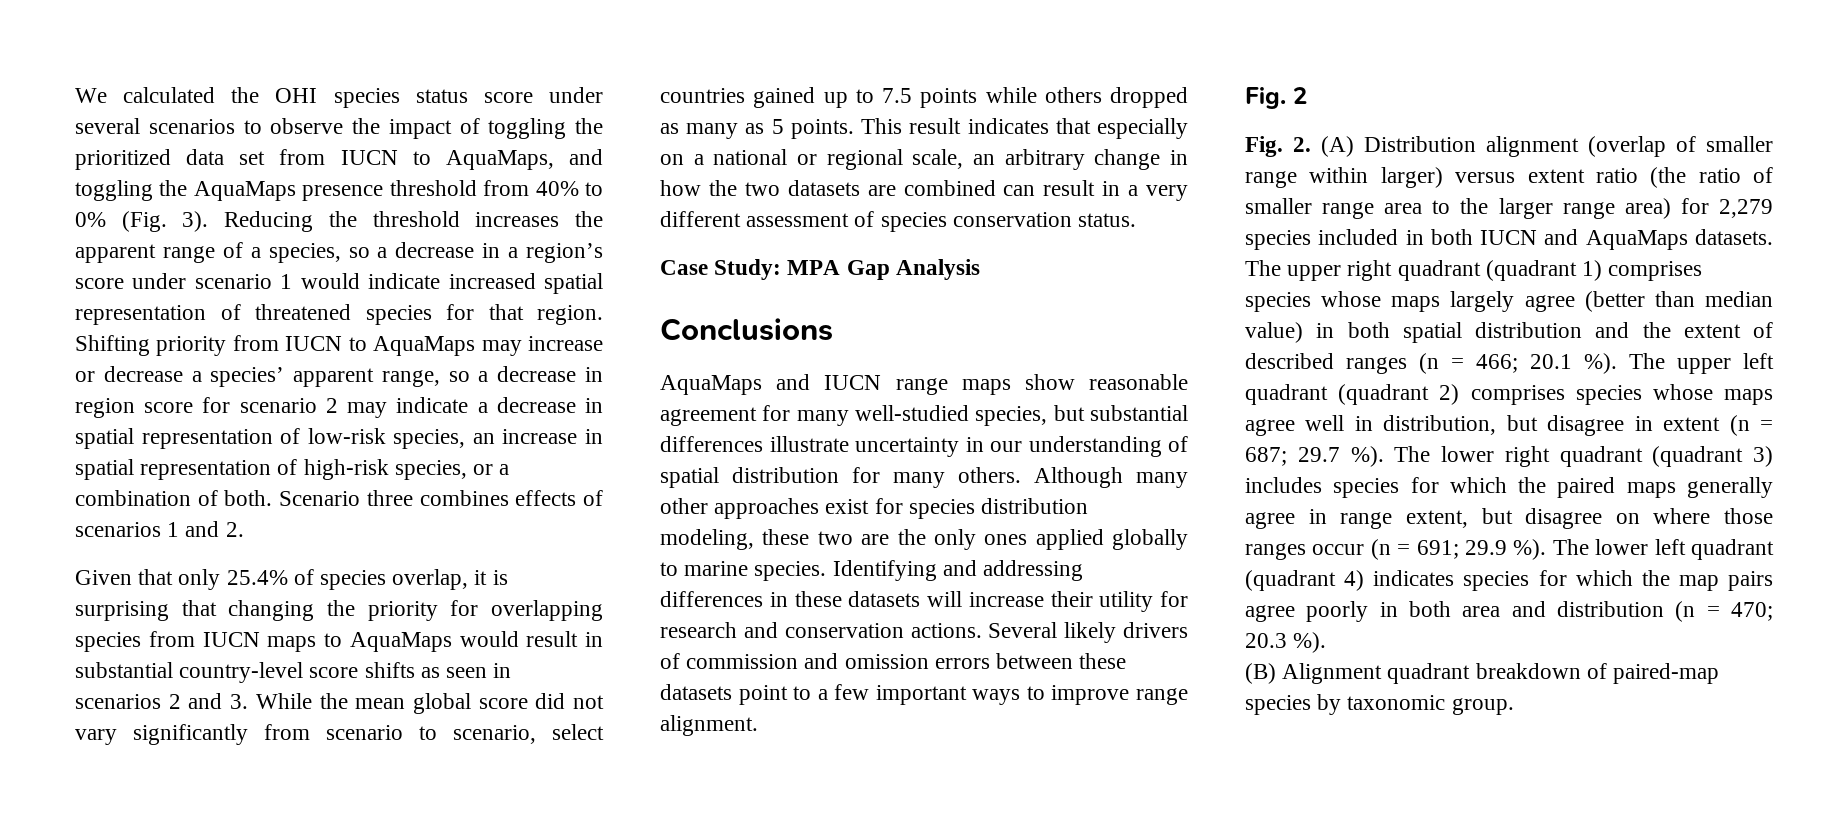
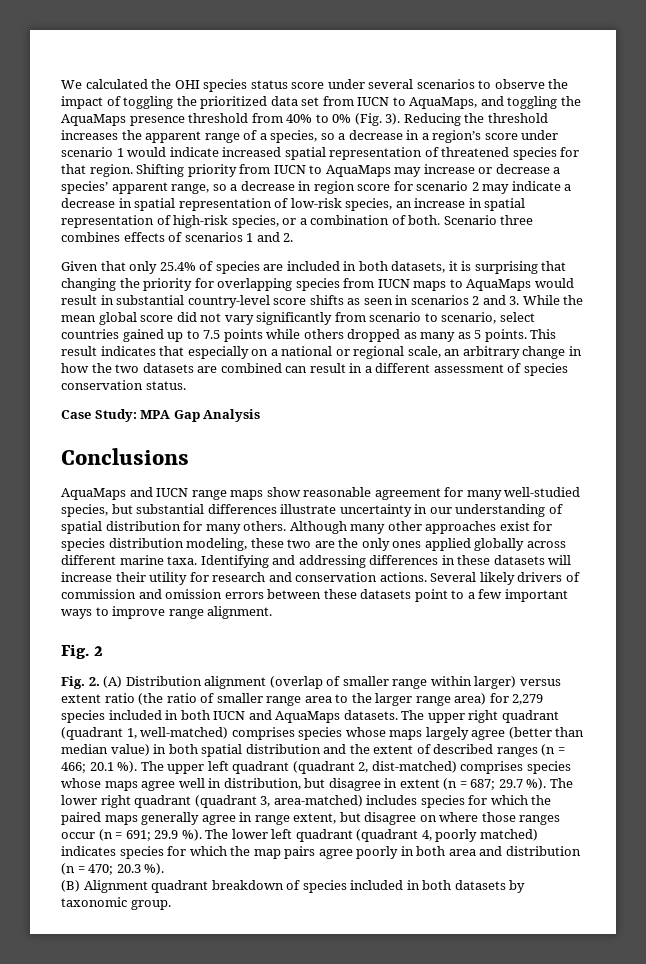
- Given that only 25.4% of species overlap, it is surprising that changing the priority for overlapping species from IUCN maps to AquaMaps would result in substantial country-level score shifts as seen in scenarios 2 and 3. While the mean global score did not vary significantly from scenario to scenario, select countries gained up to 7.5 points while others dropped as many as 5 points.
+ Given that only 25.4% of species are included in both datasets, it is surprising that changing the priority for overlapping species from IUCN maps to AquaMaps would result in substantial country-level score shifts as seen in scenarios 2 and 3. While the mean global score did not vary significantly from scenario to scenario, select countries gained up to 7.5 points while others dropped as many as 5 points.
- This result indicates that especially on a national or regional scale, an arbitrary change in how the two datasets are combined can result in a very different assessment of species conservation status.
+ This result indicates that especially on a national or regional scale, an arbitrary change in how the two datasets are combined can result in a different assessment of species conservation status.
- Although many other approaches exist for species distribution modeling, these two are the only ones applied globally to marine species.
+ Although many other approaches exist for species distribution modeling, these two are the only ones applied globally across different marine taxa.
- The upper right quadrant (quadrant 1) comprises species whose maps largely agree (better than median value) in both spatial distribution and the extent of described ranges (n = 466; 20.1 %).
+ The upper right quadrant (quadrant 1, well-matched) comprises species whose maps largely agree (better than median value) in both spatial distribution and the extent of described ranges (n = 466; 20.1 %).
- The upper left quadrant (quadrant 2) comprises species whose maps agree well in distribution, but disagree in extent (n = 687; 29.7 %).
+ The upper left quadrant (quadrant 2, dist-matched) comprises species whose maps agree well in distribution, but disagree in extent (n = 687; 29.7 %).
- The lower right quadrant (quadrant 3) includes species for which the paired maps generally agree in range extent, but disagree on where those ranges occur (n = 691; 29.9 %).
+ The lower right quadrant (quadrant 3, area-matched) includes species for which the paired maps generally agree in range extent, but disagree on where those ranges occur (n = 691; 29.9 %).
- The lower left quadrant (quadrant 4) indicates species for which the map pairs agree poorly in both area and distribution (n = 470; 20.3 %).
+ The lower left quadrant (quadrant 4, poorly matched) indicates species for which the map pairs agree poorly in both area and distribution (n = 470; 20.3 %).
- (B) Alignment quadrant breakdown of paired-map species by taxonomic group.
+ (B) Alignment quadrant breakdown of species included in both datasets by taxonomic group.

